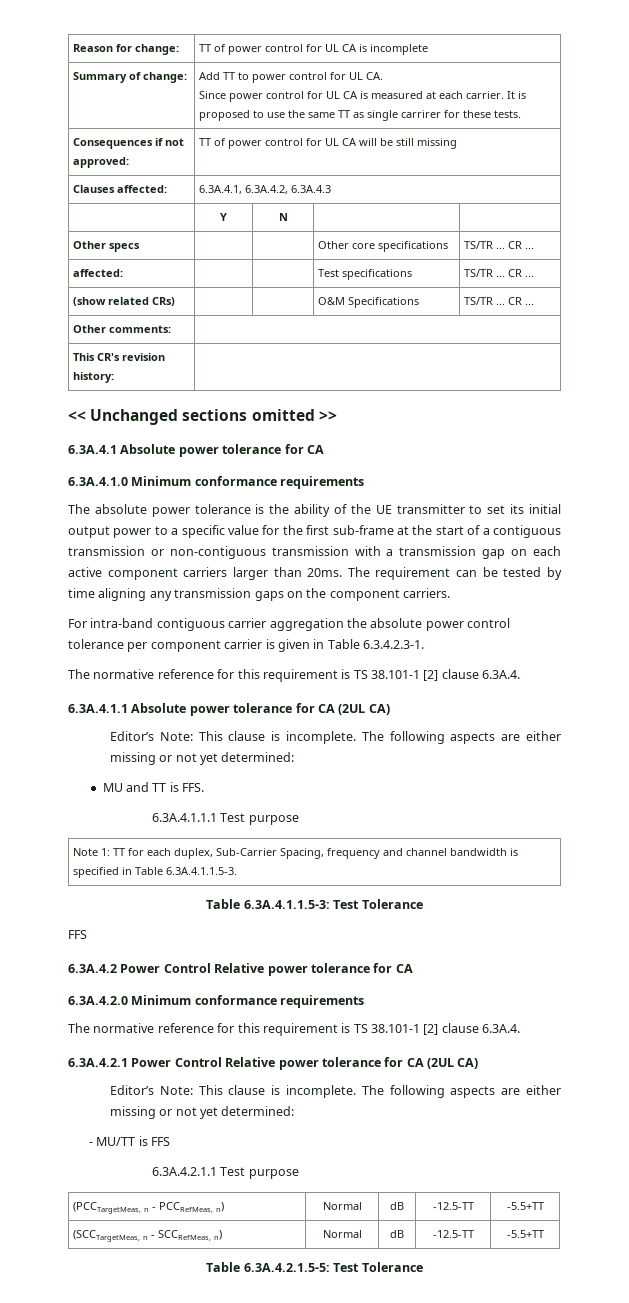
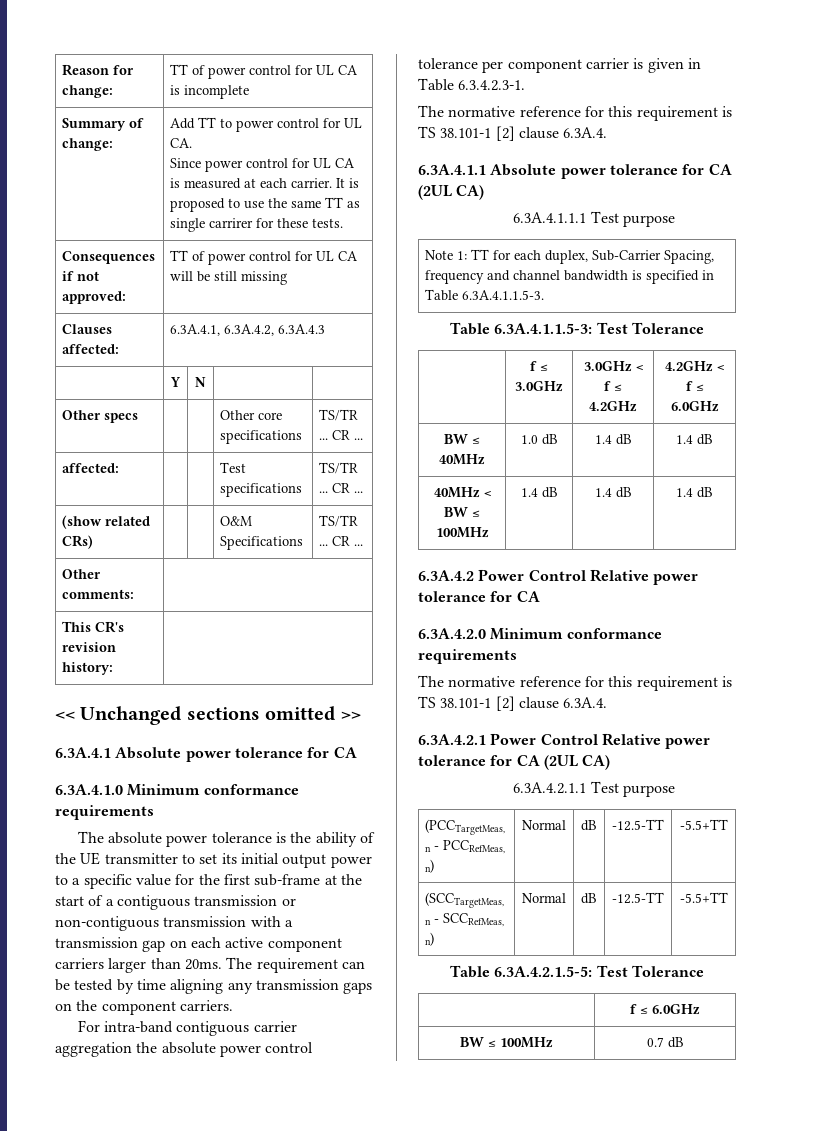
  6.3A.4.1.1 Absolute power tolerance for CA (2UL CA)
- Editor’s Note: This clause is incomplete. The following aspects are either missing or not yet determined:
- MU and TT is FFS.
  Table 6.3A.4.1.1.5-3: Test Tolerance
- FFS
+ | f ≤ 3.0GHz | 3.0GHz < f ≤ 4.2GHz | 4.2GHz < f ≤ 6.0GHz
+ BW ≤ 40MHz | 1.0 dB | 1.4 dB | 1.4 dB
+ 40MHz < BW ≤ 100MHz | 1.4 dB | 1.4 dB | 1.4 dB
  6.3A.4.2.1 Power Control Relative power tolerance for CA (2UL CA)
- Editor’s Note: This clause is incomplete. The following aspects are either missing or not yet determined:
- - MU/TT is FFS
+ | f ≤ 6.0GHz
+ BW ≤ 100MHz | 0.7 dB

